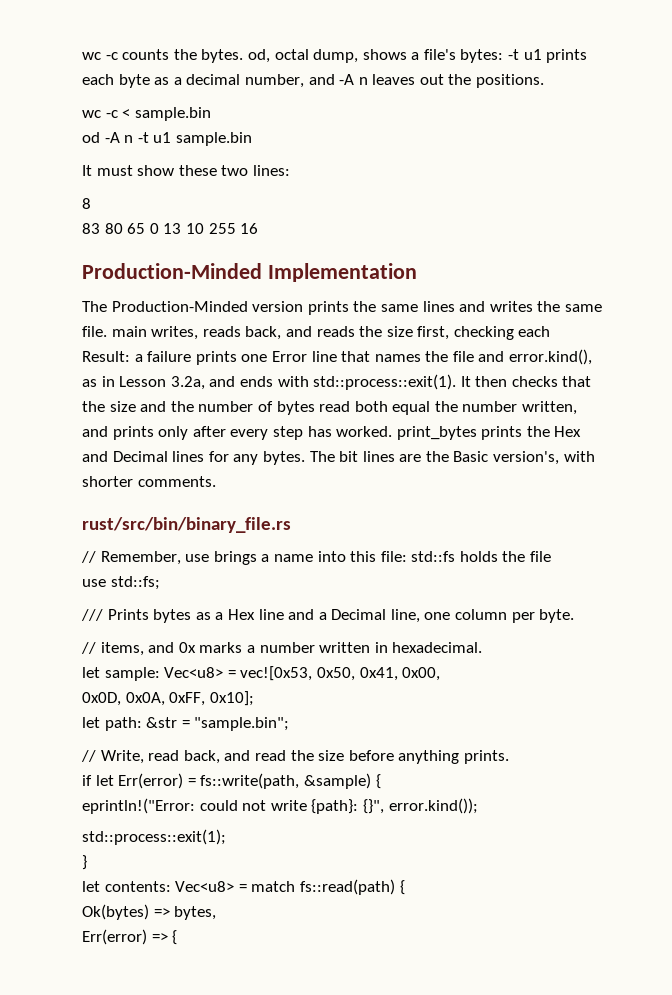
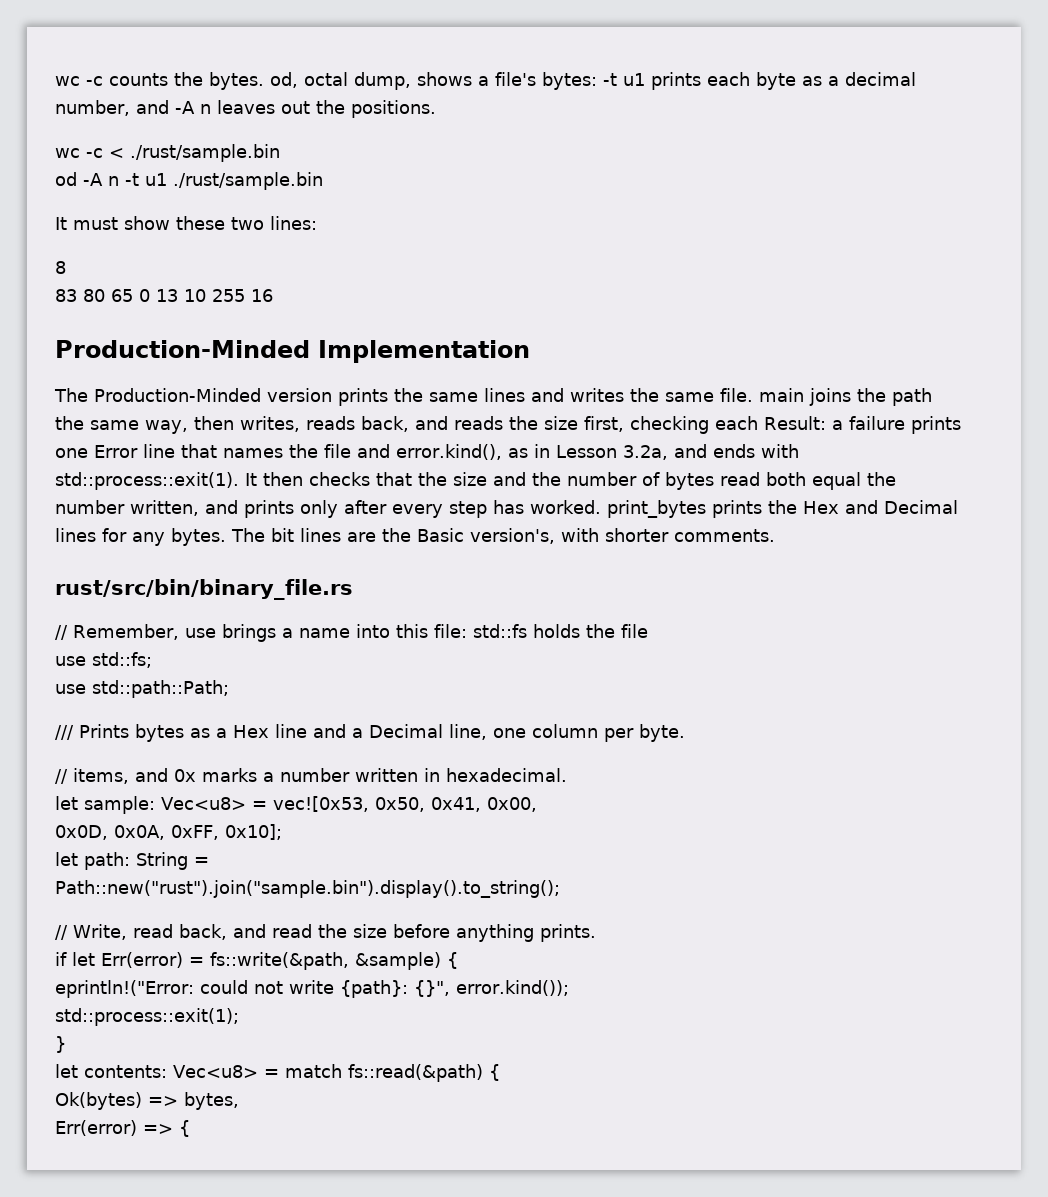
- wc -c < sample.bin
+ wc -c < ./rust/sample.bin
- od -A n -t u1 sample.bin
+ od -A n -t u1 ./rust/sample.bin
- The Production-Minded version prints the same lines and writes the same file. main writes, reads back, and reads the size first, checking each Result: a failure prints one Error line that names the file and error.kind(), as in Lesson 3.2a, and ends with std::process::exit(1).
+ The Production-Minded version prints the same lines and writes the same file. main joins the path the same way, then writes, reads back, and reads the size first, checking each Result: a failure prints one Error line that names the file and error.kind(), as in Lesson 3.2a, and ends with std::process::exit(1).
+ use std::path::Path;
- let path: &str = "sample.bin";
+ let path: String =
+ Path::new("rust").join("sample.bin").display().to_string();
- if let Err(error) = fs::write(path, &sample) {
+ if let Err(error) = fs::write(&path, &sample) {
- let contents: Vec<u8> = match fs::read(path) {
+ let contents: Vec<u8> = match fs::read(&path) {

